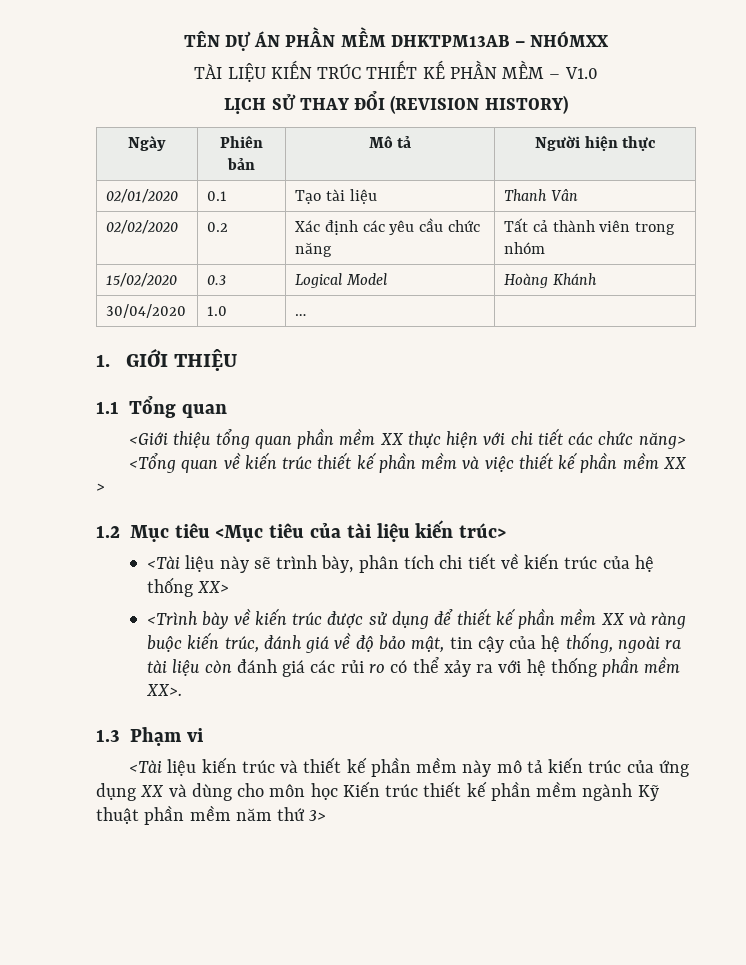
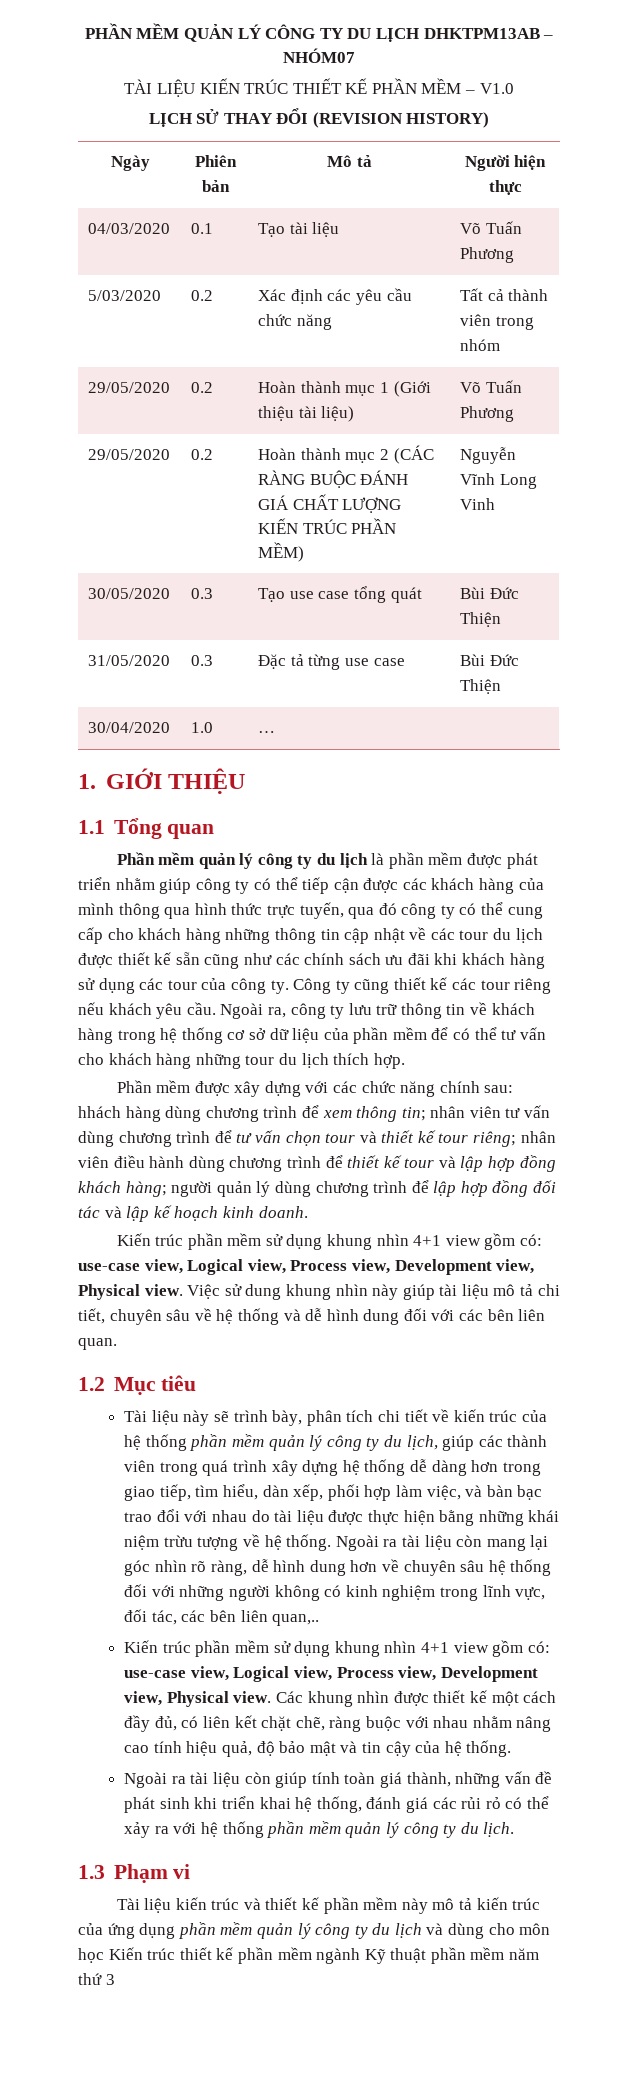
- TÊN DỰ ÁN PHẦN MỀM DHKTPM13AB – NHÓMXX
+ PHẦN MỀM QUẢN LÝ CÔNG TY DU LỊCH DHKTPM13AB – NHÓM07
- 02/01/2020 | 0.1 | Tạo tài liệu | Thanh Vân
- 02/02/2020 | 0.2 | Xác định các yêu cầu chức năng | Tất cả thành viên trong nhóm
+ 04/03/2020 | 0.1 | Tạo tài liệu | Võ Tuấn Phương
+ 5/03/2020 | 0.2 | Xác định các yêu cầu chức năng | Tất cả thành viên trong nhóm
- 15/02/2020 | 0.3 | Logical Model | Hoàng Khánh
+ 29/05/2020 | 0.2 | Hoàn thành mục 1 (Giới thiệu tài liệu) | Võ Tuấn Phương
+ 29/05/2020 | 0.2 | Hoàn thành mục 2 (CÁC RÀNG BUỘC ĐÁNH GIÁ CHẤT LƯỢNG KIẾN TRÚC PHẦN MỀM) | Nguyễn Vĩnh Long Vinh
+ 30/05/2020 | 0.3 | Tạo use case tổng quát | Bùi Đức Thiện
+ 31/05/2020 | 0.3 | Đặc tả từng use case | Bùi Đức Thiện
- <Giới thiệu tổng quan phần mềm XX thực hiện với chi tiết các chức năng>
- <Tổng quan về kiến trúc thiết kế phần mềm và việc thiết kế phần mềm XX >
- 1.2 Mục tiêu <Mục tiêu của tài liệu kiến trúc>
- <Tài liệu này sẽ trình bày, phân tích chi tiết về kiến trúc của hệ thống XX>
- <Trình bày về kiến trúc được sử dụng để thiết kế phần mềm XX và ràng buộc kiến trúc, đánh giá về độ bảo mật, tin cậy của hệ thống, ngoài ra tài liệu còn đánh giá các rủi ro có thể xảy ra với hệ thống phần mềm XX>.
+ Phần mềm quản lý công ty du lịch là phần mềm được phát triển nhằm giúp công ty có thể tiếp cận được các khách hàng của mình thông qua hình thức trực tuyến, qua đó công ty có thể cung cấp cho khách hàng những thông tin cập nhật về các tour du lịch được thiết kế sẵn cũng như các chính sách ưu đãi khi khách hàng sử dụng các tour của công ty. Công ty cũng thiết kế các tour riêng nếu khách yêu cầu. Ngoài ra, công ty lưu trữ thông tin về khách hàng trong hệ thống cơ sở dữ liệu của phần mềm để có thể tư vấn cho khách hàng những tour du lịch thích hợp.
+ Phần mềm được xây dựng với các chức năng chính sau: hhách hàng dùng chương trình để xem thông tin; nhân viên tư vấn dùng chương trình để tư vấn chọn tour và thiết kế tour riêng; nhân viên điều hành dùng chương trình để thiết kế tour và lập hợp đồng khách hàng; người quản lý dùng chương trình để lập hợp đồng đối tác và lập kế hoạch kinh doanh.
+ Kiến trúc phần mềm sử dụng khung nhìn 4+1 view gồm có: use-case view, Logical view, Process view, Development view, Physical view. Việc sử dung khung nhìn này giúp tài liệu mô tả chi tiết, chuyên sâu về hệ thống và dễ hình dung đối với các bên liên quan.
+ 1.2 Mục tiêu
+ Tài liệu này sẽ trình bày, phân tích chi tiết về kiến trúc của hệ thống phần mềm quản lý công ty du lịch, giúp các thành viên trong quá trình xây dựng hệ thống dễ dàng hơn trong giao tiếp, tìm hiểu, dàn xếp, phối hợp làm việc, và bàn bạc trao đổi với nhau do tài liệu được thực hiện bằng những khái niệm trừu tượng về hệ thống. Ngoài ra tài liệu còn mang lại góc nhìn rõ ràng, dễ hình dung hơn về chuyên sâu hệ thống đối với những người không có kinh nghiệm trong lĩnh vực, đối tác, các bên liên quan,..
+ Kiến trúc phần mềm sử dụng khung nhìn 4+1 view gồm có: use-case view, Logical view, Process view, Development view, Physical view. Các khung nhìn được thiết kế một cách đầy đủ, có liên kết chặt chẽ, ràng buộc với nhau nhằm nâng cao tính hiệu quả, độ bảo mật và tin cậy của hệ thống.
+ Ngoài ra tài liệu còn giúp tính toàn giá thành, những vấn đề phát sinh khi triển khai hệ thống, đánh giá các rủi rỏ có thể xảy ra với hệ thống phần mềm quản lý công ty du lịch.
- <Tài liệu kiến trúc và thiết kế phần mềm này mô tả kiến trúc của ứng dụng XX và dùng cho môn học Kiến trúc thiết kế phần mềm ngành Kỹ thuật phần mềm năm thứ 3>
+ Tài liệu kiến trúc và thiết kế phần mềm này mô tả kiến trúc của ứng dụng phần mềm quản lý công ty du lịch và dùng cho môn học Kiến trúc thiết kế phần mềm ngành Kỹ thuật phần mềm năm thứ 3

